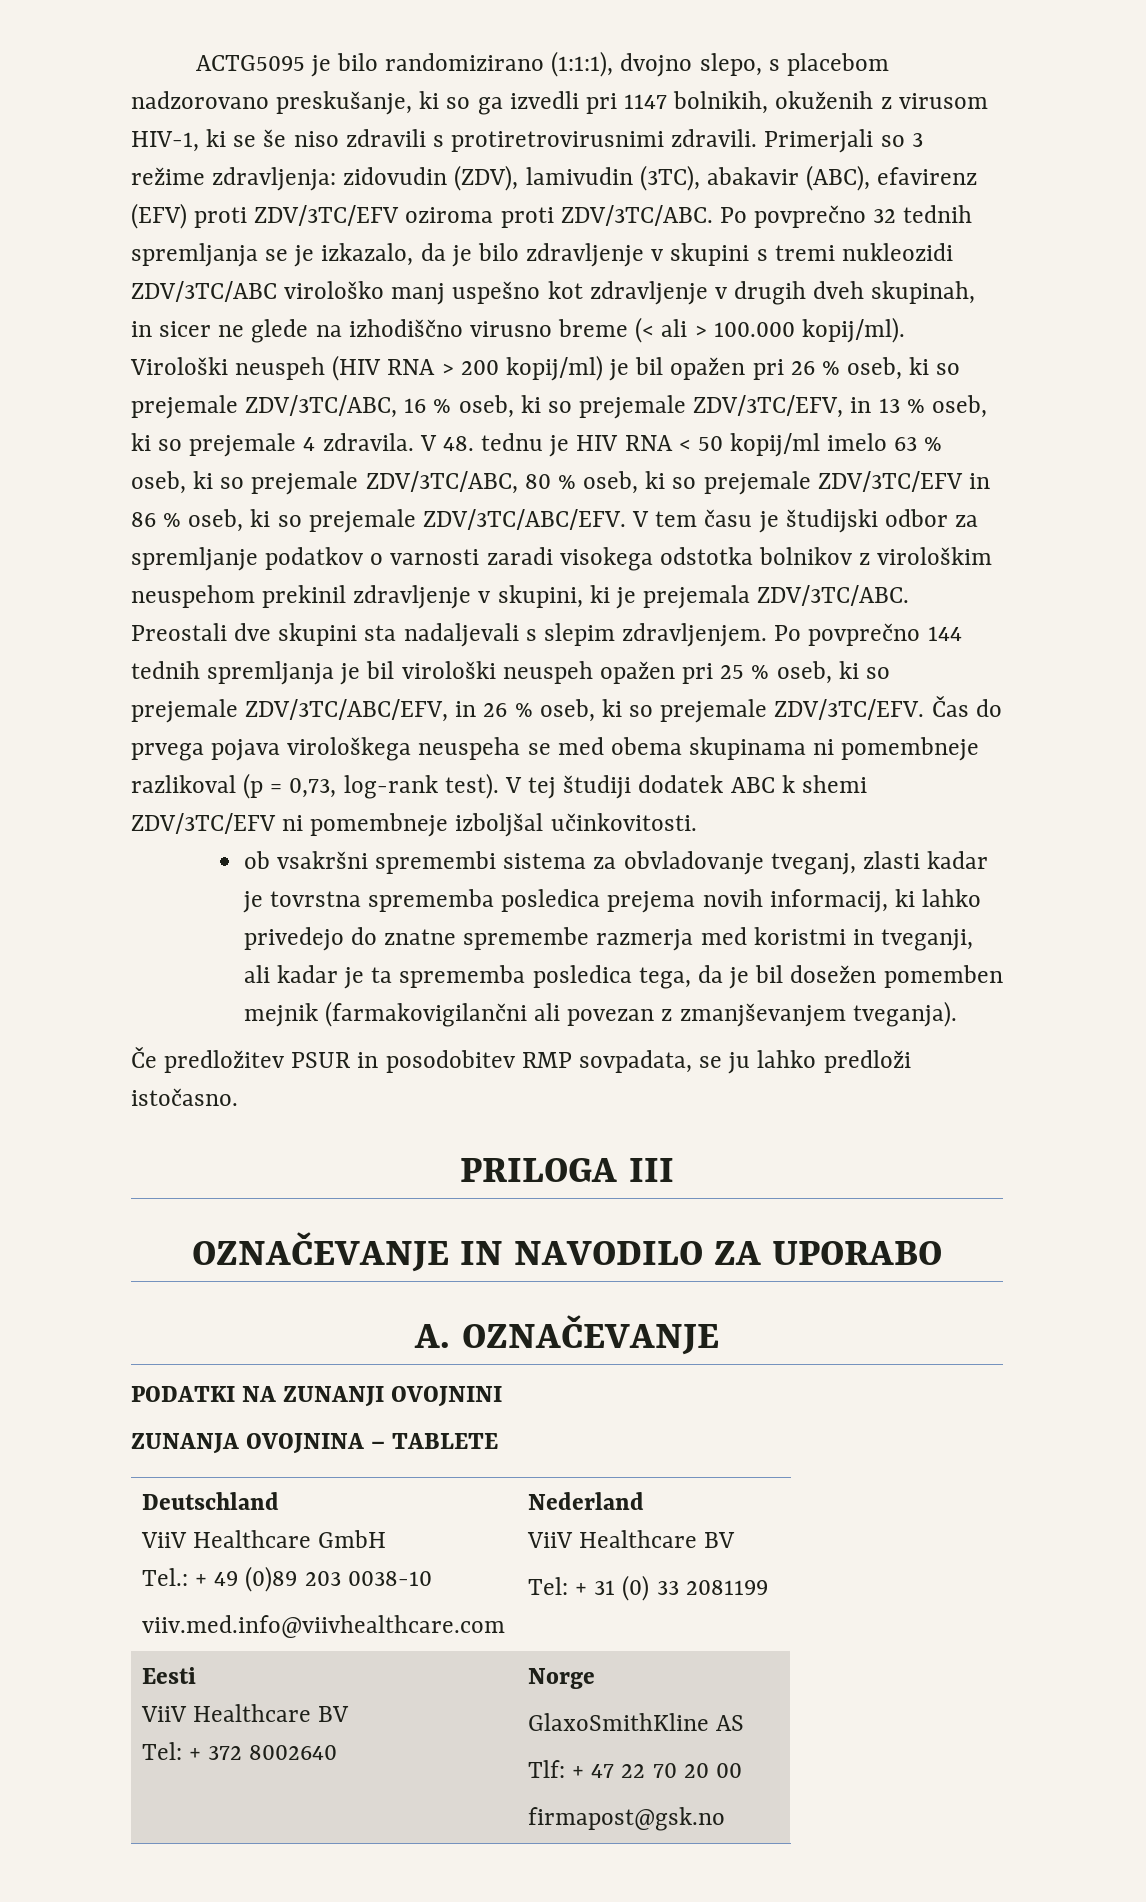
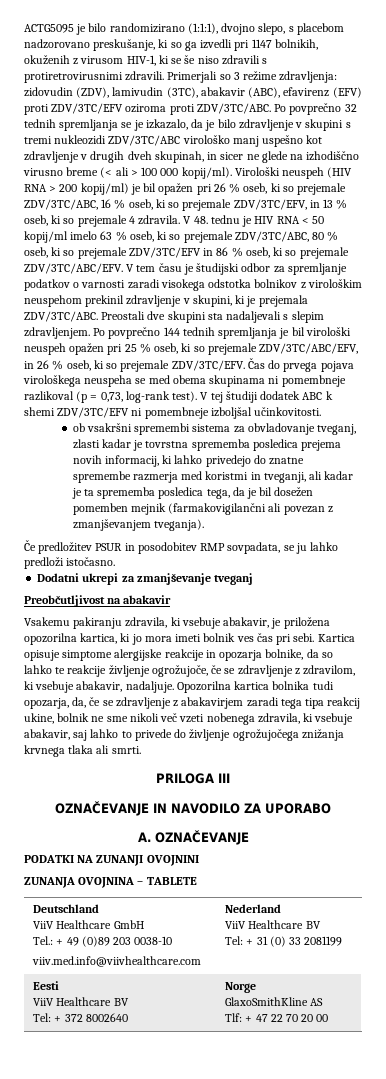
- Po povprečno 32 tednih spremljanja se je izkazalo, da je bilo zdravljenje v skupini s tremi nukleozidi ZDV/3TC/ABC virološko manj uspešno kot zdravljenje v drugih dveh skupinah, in sicer ne glede na izhodiščno virusno breme (< ali > 100.000 kopij/ml).
+ Po povprečno 32 tednih spremljanja se je izkazalo, da je bilo zdravljenje v skupini s tremi nukleozidi ZDV/3TC/ABC virološko manj uspešno kot zdravljenje v drugih dveh skupinah, in sicer ne glede na izhodiščno virusno breme (< ali > 100 000 kopij/ml).
+ Dodatni ukrepi za zmanjševanje tveganj
+ Preobčutljivost na abakavir
+ Vsakemu pakiranju zdravila, ki vsebuje abakavir, je priložena opozorilna kartica, ki jo mora imeti bolnik ves čas pri sebi. Kartica opisuje simptome alergijske reakcije in opozarja bolnike, da so lahko te reakcije življenje ogrožujoče, če se zdravljenje z zdravilom, ki vsebuje abakavir, nadaljuje. Opozorilna kartica bolnika tudi opozarja, da, če se zdravljenje z abakavirjem zaradi tega tipa reakcij ukine, bolnik ne sme nikoli več vzeti nobenega zdravila, ki vsebuje abakavir, saj lahko to privede do življenje ogrožujočega znižanja krvnega tlaka ali smrti.
  Eesti
  ViiV Healthcare BV
  Tel: + 372 8002640 | Norge
  GlaxoSmithKline AS
  Tlf: + 47 22 70 20 00
- firmapost@gsk.no

